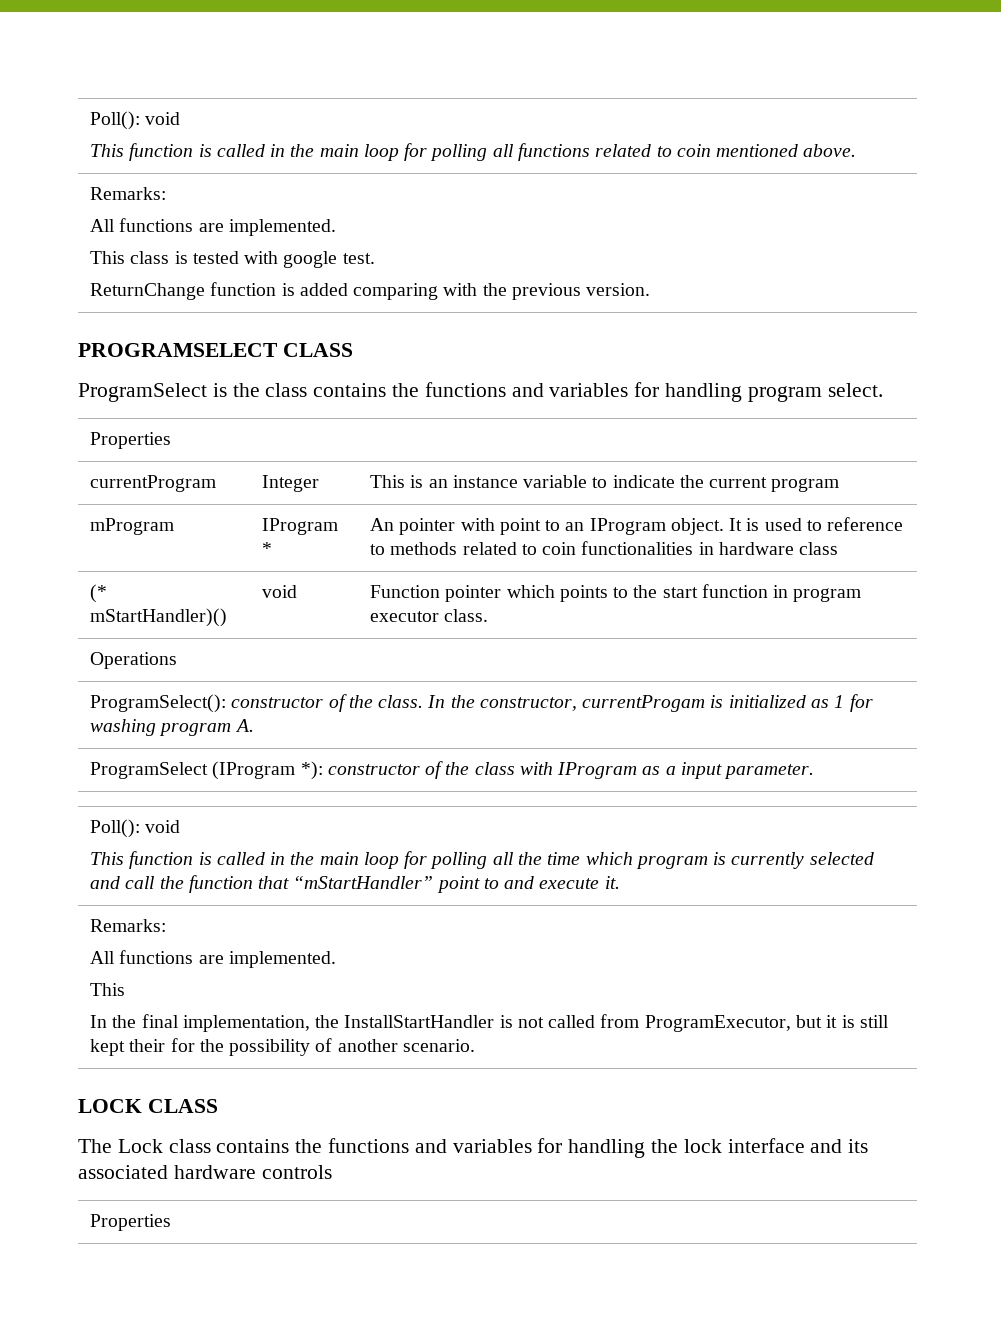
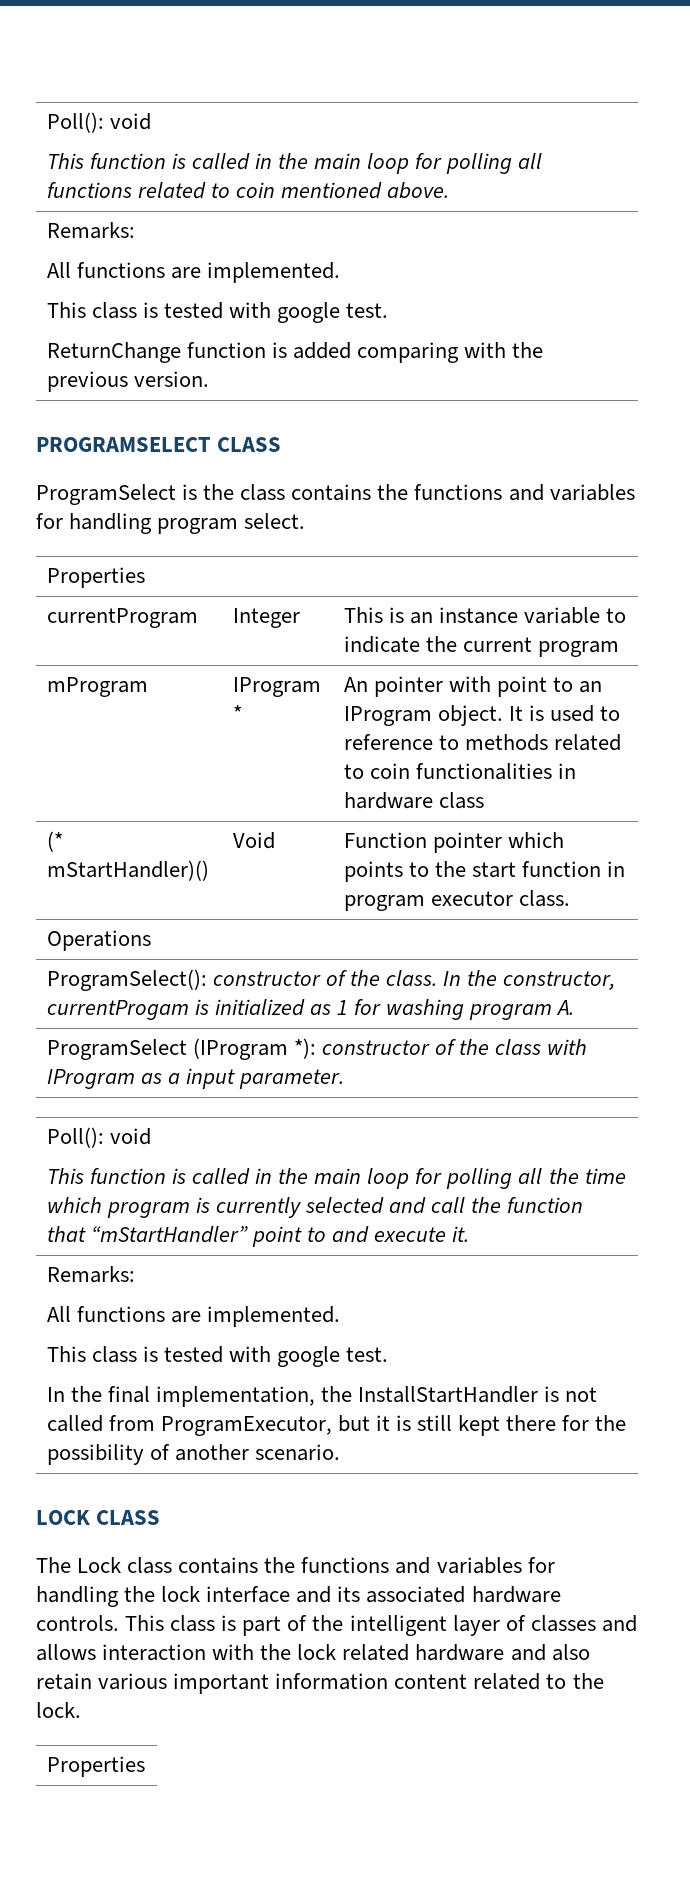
- (* mStartHandler)() | void | Function pointer which points to the start function in program executor class.
+ (* mStartHandler)() | Void | Function pointer which points to the start function in program executor class.
  ProgramSelect (IProgram *): constructor of the class with IProgram as a input parameter.
  Poll(): void
  This function is called in the main loop for polling all the time which program is currently selected and call the function that “mStartHandler” point to and execute it.
  Remarks:
  All functions are implemented.
- This
- In the final implementation, the InstallStartHandler is not called from ProgramExecutor, but it is still kept their for the possibility of another scenario.
+ This class is tested with google test.
+ In the final implementation, the InstallStartHandler is not called from ProgramExecutor, but it is still kept there for the possibility of another scenario.
- The Lock class contains the functions and variables for handling the lock interface and its associated hardware controls
+ The Lock class contains the functions and variables for handling the lock interface and its associated hardware controls. This class is part of the intelligent layer of classes and allows interaction with the lock related hardware and also retain various important information content related to the lock.

